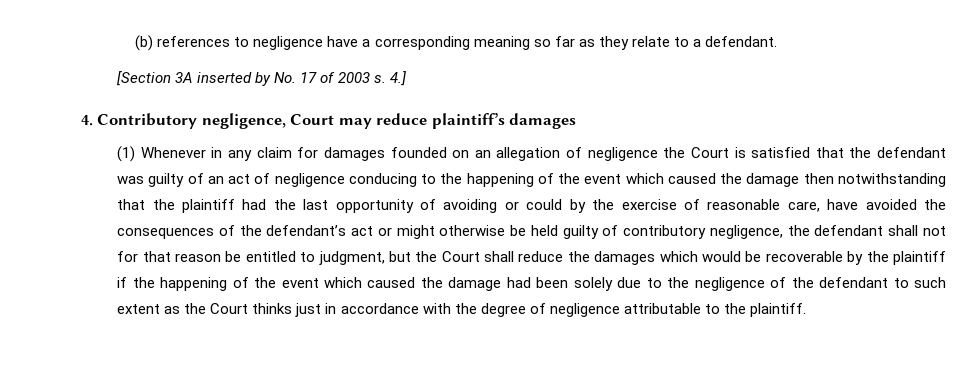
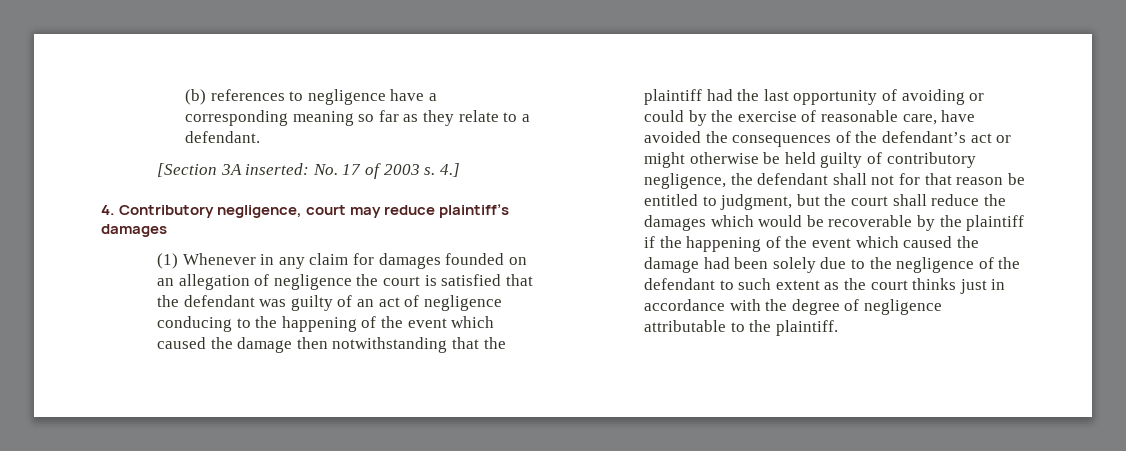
- [Section 3A inserted by No. 17 of 2003 s.
+ [Section 3A inserted: No. 17 of 2003 s.
- 4. Contributory negligence, Court may reduce plaintiff’s damages
+ 4. Contributory negligence, court may reduce plaintiff’s damages
- (1) Whenever in any claim for damages founded on an allegation of negligence the Court is satisfied that the defendant was guilty of an act of negligence conducing to the happening of the event which caused the damage then notwithstanding that the plaintiff had the last opportunity of avoiding or could by the exercise of reasonable care, have avoided the consequences of the defendant’s act or might otherwise be held guilty of contributory negligence, the defendant shall not for that reason be entitled to judgment, but the Court shall reduce the damages which would be recoverable by the plaintiff if the happening of the event which caused the damage had been solely due to the negligence of the defendant to such extent as the Court thinks just in accordance with the degree of negligence attributable to the plaintiff.
+ (1) Whenever in any claim for damages founded on an allegation of negligence the court is satisfied that the defendant was guilty of an act of negligence conducing to the happening of the event which caused the damage then notwithstanding that the plaintiff had the last opportunity of avoiding or could by the exercise of reasonable care, have avoided the consequences of the defendant’s act or might otherwise be held guilty of contributory negligence, the defendant shall not for that reason be entitled to judgment, but the court shall reduce the damages which would be recoverable by the plaintiff if the happening of the event which caused the damage had been solely due to the negligence of the defendant to such extent as the court thinks just in accordance with the degree of negligence attributable to the plaintiff.

